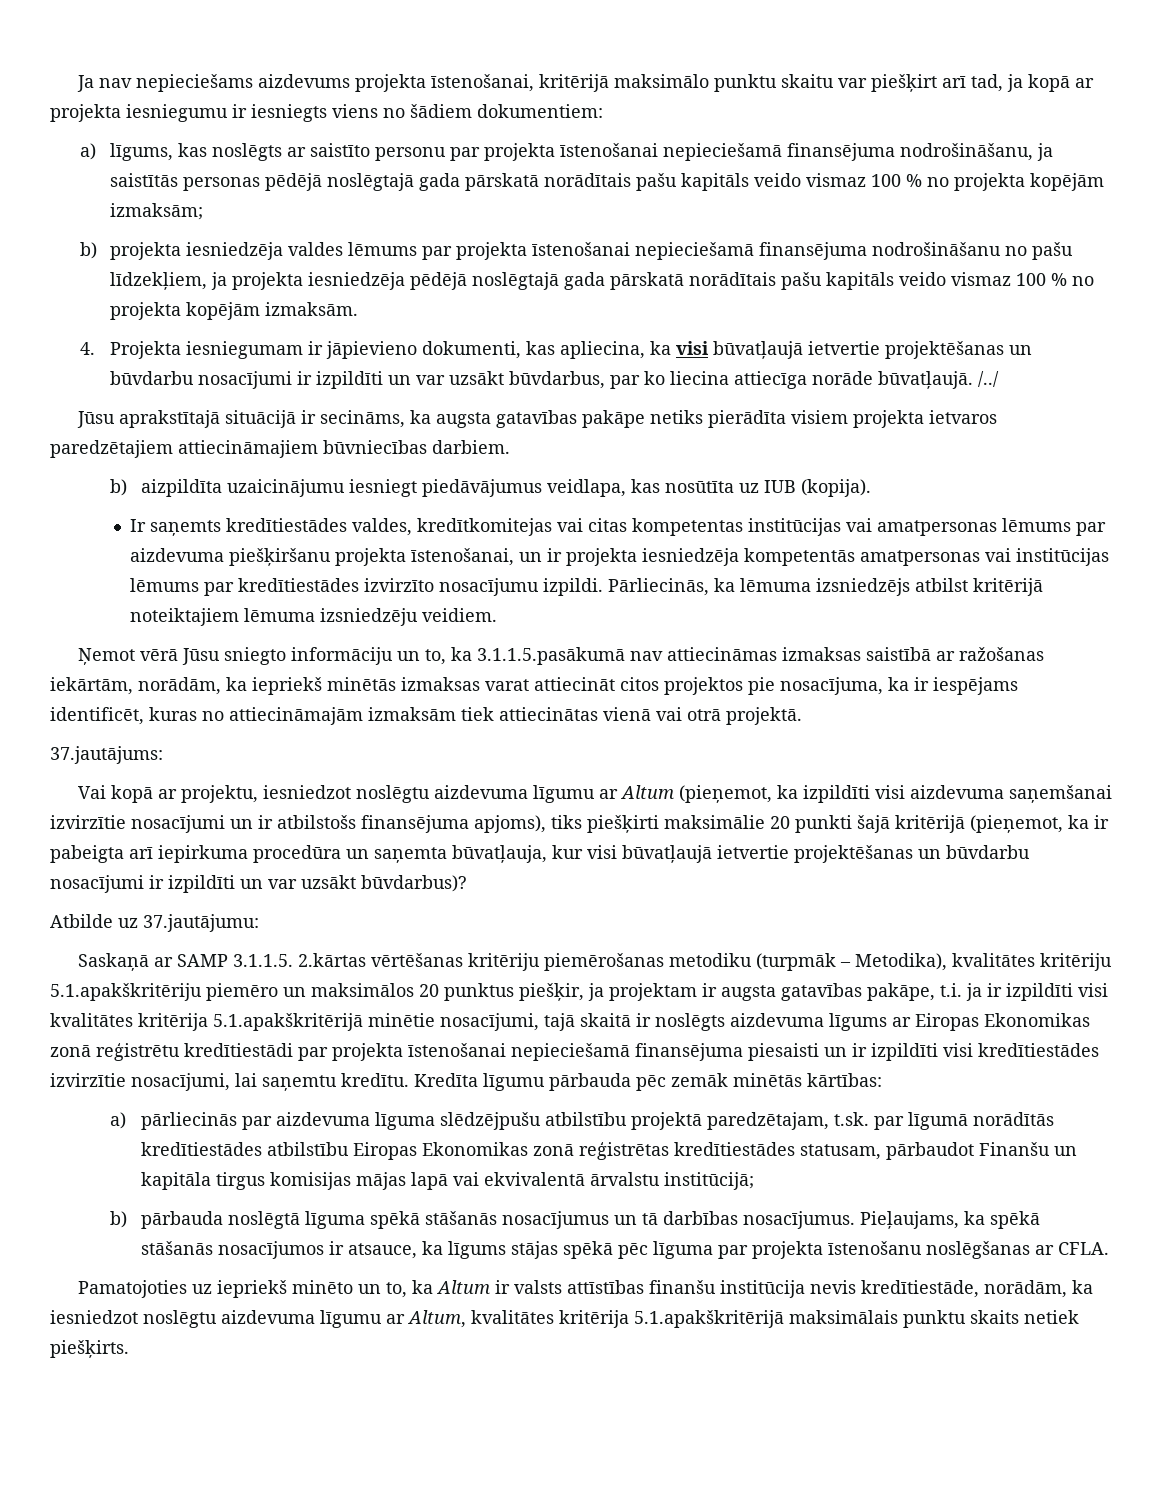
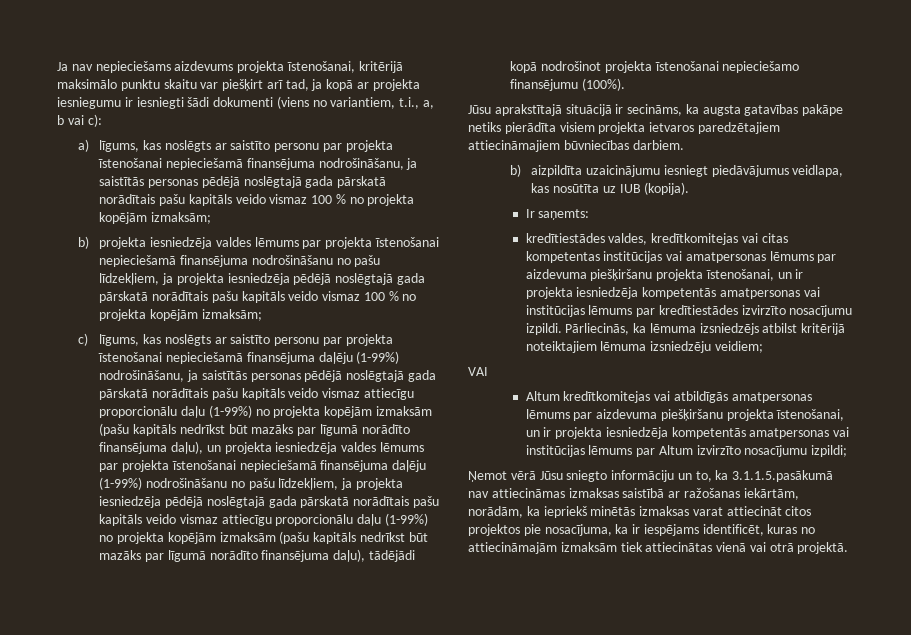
- Ja nav nepieciešams aizdevums projekta īstenošanai, kritērijā maksimālo punktu skaitu var piešķirt arī tad, ja kopā ar projekta iesniegumu ir iesniegts viens no šādiem dokumentiem:
+ Ja nav nepieciešams aizdevums projekta īstenošanai, kritērijā maksimālo punktu skaitu var piešķirt arī tad, ja kopā ar projekta iesniegumu ir iesniegti šādi dokumenti (viens no variantiem, t.i., a, b vai c):
- b) projekta iesniedzēja valdes lēmums par projekta īstenošanai nepieciešamā finansējuma nodrošināšanu no pašu līdzekļiem, ja projekta iesniedzēja pēdējā noslēgtajā gada pārskatā norādītais pašu kapitāls veido vismaz 100 % no projekta kopējām izmaksām.
- 4. Projekta iesniegumam ir jāpievieno dokumenti, kas apliecina, ka visi būvatļaujā ietvertie projektēšanas un būvdarbu nosacījumi ir izpildīti un var uzsākt būvdarbus, par ko liecina attiecīga norāde būvatļaujā. /../
+ b) projekta iesniedzēja valdes lēmums par projekta īstenošanai nepieciešamā finansējuma nodrošināšanu no pašu līdzekļiem, ja projekta iesniedzēja pēdējā noslēgtajā gada pārskatā norādītais pašu kapitāls veido vismaz 100 % no projekta kopējām izmaksām;
+ c) līgums, kas noslēgts ar saistīto personu par projekta īstenošanai nepieciešamā finansējuma daļēju (1-99%) nodrošināšanu, ja saistītās personas pēdējā noslēgtajā gada pārskatā norādītais pašu kapitāls veido vismaz attiecīgu proporcionālu daļu (1-99%) no projekta kopējām izmaksām (pašu kapitāls nedrīkst būt mazāks par līgumā norādīto finansējuma daļu), un projekta iesniedzēja valdes lēmums par projekta īstenošanai nepieciešamā finansējuma daļēju (1-99%) nodrošināšanu no pašu līdzekļiem, ja projekta iesniedzēja pēdējā noslēgtajā gada pārskatā norādītais pašu kapitāls veido vismaz attiecīgu proporcionālu daļu (1-99%) no projekta kopējām izmaksām (pašu kapitāls nedrīkst būt mazāks par līgumā norādīto finansējuma daļu), tādējādi kopā nodrošinot projekta īstenošanai nepieciešamo finansējumu (100%).
- Ir saņemts kredītiestādes valdes, kredītkomitejas vai citas kompetentas institūcijas vai amatpersonas lēmums par aizdevuma piešķiršanu projekta īstenošanai, un ir projekta iesniedzēja kompetentās amatpersonas vai institūcijas lēmums par kredītiestādes izvirzīto nosacījumu izpildi.
+ Ir saņemts:
+ kredītiestādes valdes, kredītkomitejas vai citas kompetentas institūcijas vai amatpersonas lēmums par aizdevuma piešķiršanu projekta īstenošanai, un ir projekta iesniedzēja kompetentās amatpersonas vai institūcijas lēmums par kredītiestādes izvirzīto nosacījumu izpildi.
- Pārliecinās, ka lēmuma izsniedzējs atbilst kritērijā noteiktajiem lēmuma izsniedzēju veidiem.
+ Pārliecinās, ka lēmuma izsniedzējs atbilst kritērijā noteiktajiem lēmuma izsniedzēju veidiem;
+ VAI
+ Altum kredītkomitejas vai atbildīgās amatpersonas lēmums par aizdevuma piešķiršanu projekta īstenošanai, un ir projekta iesniedzēja kompetentās amatpersonas vai institūcijas lēmums par Altum izvirzīto nosacījumu izpildi;
- 37.jautājums:
- Vai kopā ar projektu, iesniedzot noslēgtu aizdevuma līgumu ar Altum (pieņemot, ka izpildīti visi aizdevuma saņemšanai izvirzītie nosacījumi un ir atbilstošs finansējuma apjoms), tiks piešķirti maksimālie 20 punkti šajā kritērijā (pieņemot, ka ir pabeigta arī iepirkuma procedūra un saņemta būvatļauja, kur visi būvatļaujā ietvertie projektēšanas un būvdarbu nosacījumi ir izpildīti un var uzsākt būvdarbus)?
- Atbilde uz 37.jautājumu:
- Saskaņā ar SAMP 3.1.1.5. 2.kārtas vērtēšanas kritēriju piemērošanas metodiku (turpmāk – Metodika), kvalitātes kritēriju 5.1.apakškritēriju piemēro un maksimālos 20 punktus piešķir, ja projektam ir augsta gatavības pakāpe, t.i. ja ir izpildīti visi kvalitātes kritērija 5.1.apakškritērijā minētie nosacījumi, tajā skaitā ir noslēgts aizdevuma līgums ar Eiropas Ekonomikas zonā reģistrētu kredītiestādi par projekta īstenošanai nepieciešamā finansējuma piesaisti un ir izpildīti visi kredītiestādes izvirzītie nosacījumi, lai saņemtu kredītu. Kredīta līgumu pārbauda pēc zemāk minētās kārtības:
- a) pārliecinās par aizdevuma līguma slēdzējpušu atbilstību projektā paredzētajam, t.sk. par līgumā norādītās kredītiestādes atbilstību Eiropas Ekonomikas zonā reģistrētas kredītiestādes statusam, pārbaudot Finanšu un kapitāla tirgus komisijas mājas lapā vai ekvivalentā ārvalstu institūcijā;
- b) pārbauda noslēgtā līguma spēkā stāšanās nosacījumus un tā darbības nosacījumus. Pieļaujams, ka spēkā stāšanās nosacījumos ir atsauce, ka līgums stājas spēkā pēc līguma par projekta īstenošanu noslēgšanas ar CFLA.
- Pamatojoties uz iepriekš minēto un to, ka Altum ir valsts attīstības finanšu institūcija nevis kredītiestāde, norādām, ka iesniedzot noslēgtu aizdevuma līgumu ar Altum, kvalitātes kritērija 5.1.apakškritērijā maksimālais punktu skaits netiek piešķirts.

